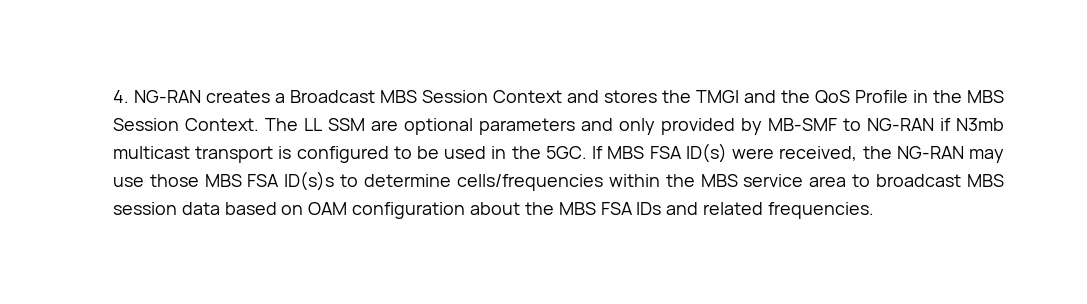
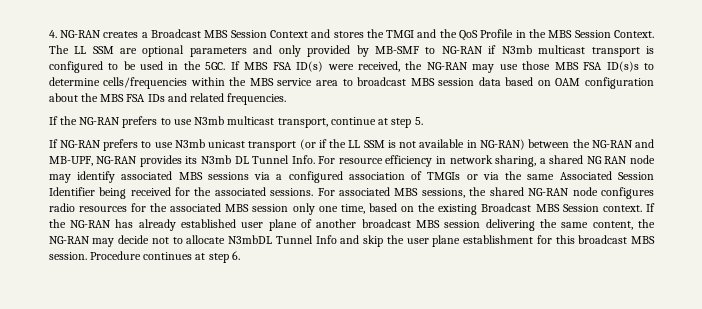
+ If the NG-RAN prefers to use N3mb multicast transport, continue at step 5.
+ If NG-RAN prefers to use N3mb unicast transport (or if the LL SSM is not available in NG-RAN) between the NG-RAN and MB-UPF, NG-RAN provides its N3mb DL Tunnel Info. For resource efficiency in network sharing, a shared NG RAN node may identify associated MBS sessions via a configured association of TMGIs or via the same Associated Session Identifier being received for the associated sessions. For associated MBS sessions, the shared NG-RAN node configures radio resources for the associated MBS session only one time, based on the existing Broadcast MBS Session context. If the NG-RAN has already established user plane of another broadcast MBS session delivering the same content, the NG-RAN may decide not to allocate N3mbDL Tunnel Info and skip the user plane establishment for this broadcast MBS session. Procedure continues at step 6.

